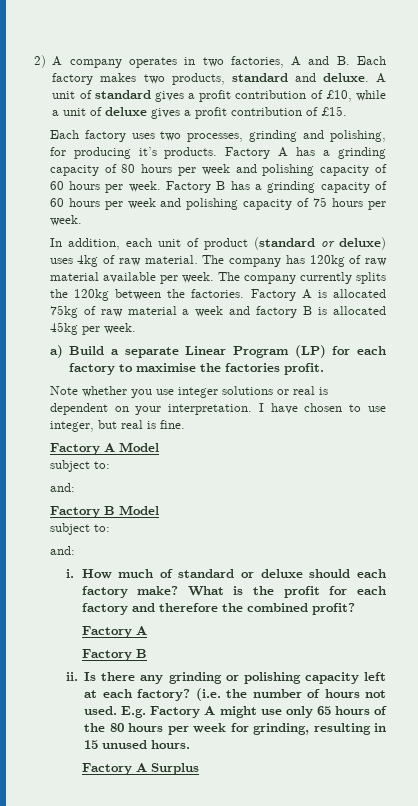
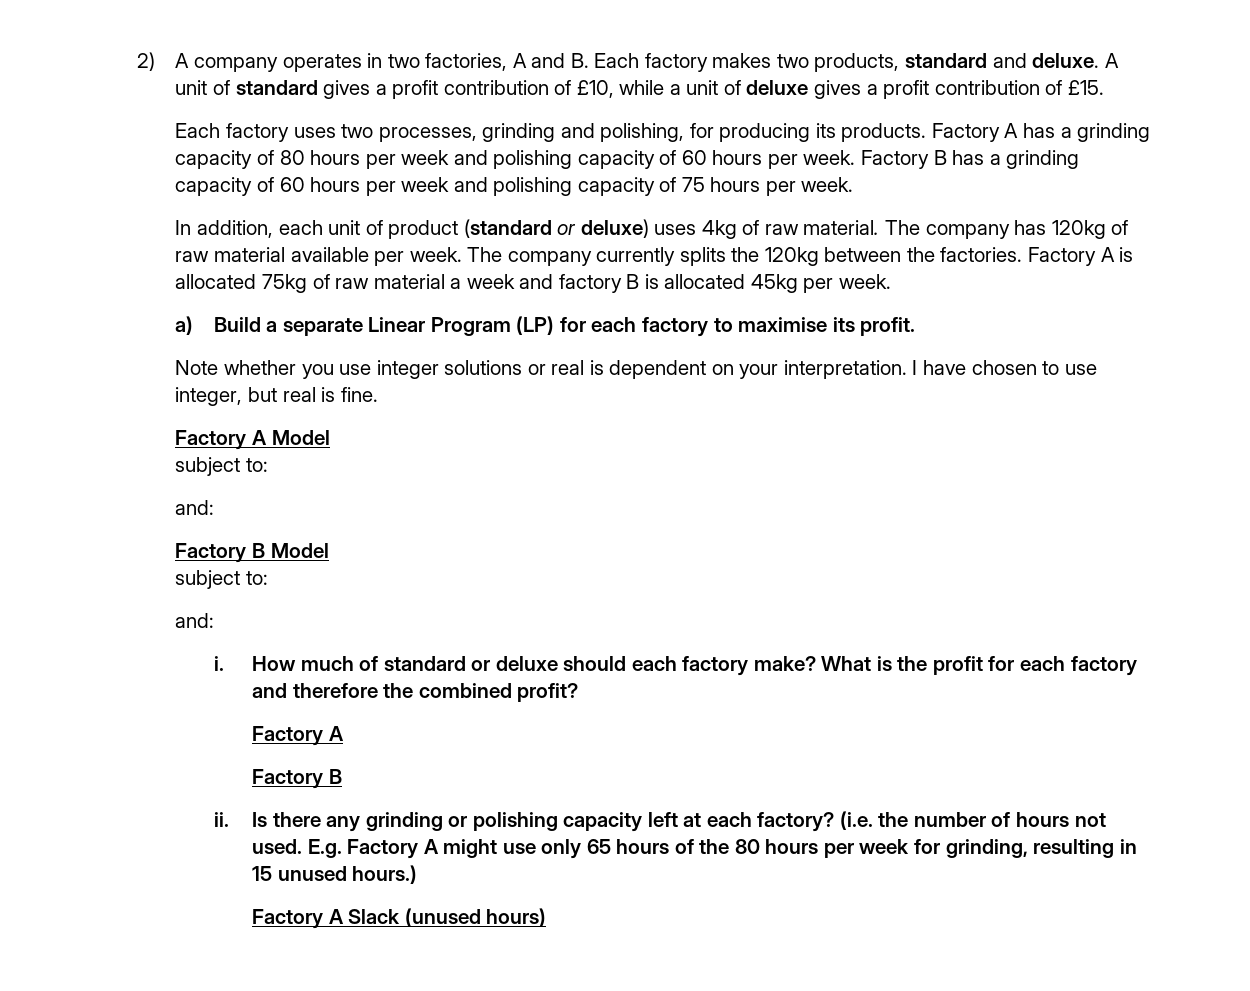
- Each factory uses two processes, grinding and polishing, for producing it’s products.
+ Each factory uses two processes, grinding and polishing, for producing its products.
- a) Build a separate Linear Program (LP) for each factory to maximise the factories profit.
+ a) Build a separate Linear Program (LP) for each factory to maximise its profit.
- E.g. Factory A might use only 65 hours of the 80 hours per week for grinding, resulting in 15 unused hours.
- Factory A Surplus
+ E.g. Factory A might use only 65 hours of the 80 hours per week for grinding, resulting in 15 unused hours.)
+ Factory A Slack (unused hours)

